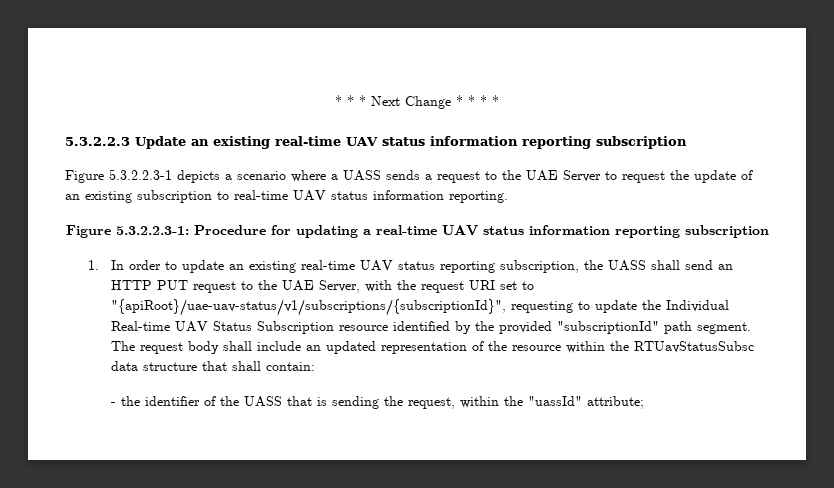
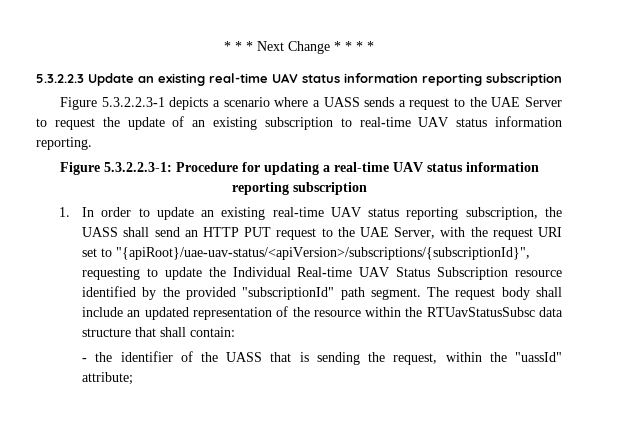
- 1. In order to update an existing real-time UAV status reporting subscription, the UASS shall send an HTTP PUT request to the UAE Server, with the request URI set to "{apiRoot}/uae-uav-status/v1/subscriptions/{subscriptionId}", requesting to update the Individual Real-time UAV Status Subscription resource identified by the provided "subscriptionId" path segment.
+ 1. In order to update an existing real-time UAV status reporting subscription, the UASS shall send an HTTP PUT request to the UAE Server, with the request URI set to "{apiRoot}/uae-uav-status/<apiVersion>/subscriptions/{subscriptionId}", requesting to update the Individual Real-time UAV Status Subscription resource identified by the provided "subscriptionId" path segment.

